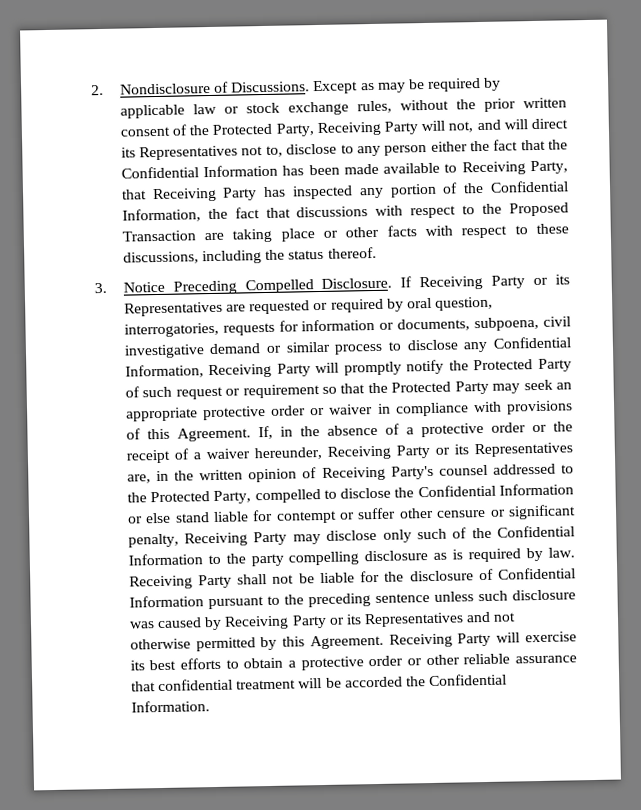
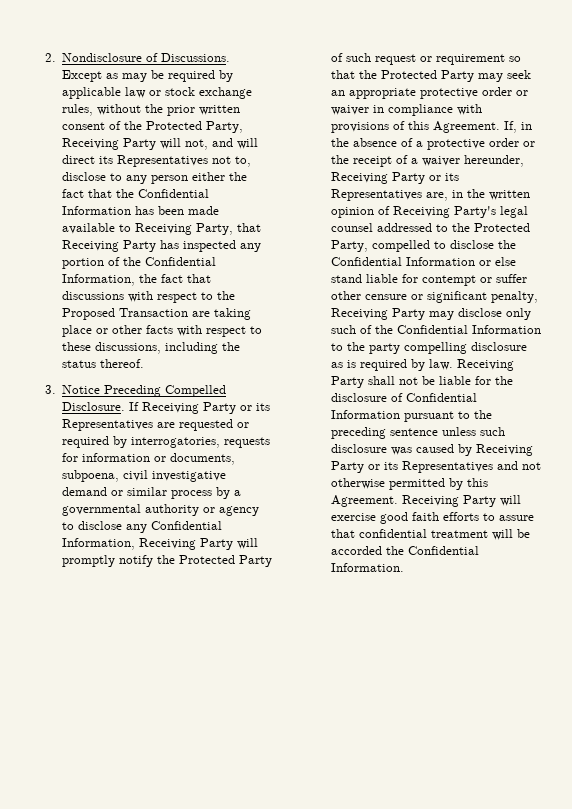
- If Receiving Party or its Representatives are requested or required by oral question, interrogatories, requests for information or documents, subpoena, civil investigative demand or similar process to disclose any Confidential Information, Receiving Party will promptly notify the Protected Party of such request or requirement so that the Protected Party may seek an appropriate protective order or waiver in compliance with provisions of this Agreement.
+ If Receiving Party or its Representatives are requested or required by interrogatories, requests for information or documents, subpoena, civil investigative demand or similar process by a governmental authority or agency to disclose any Confidential Information, Receiving Party will promptly notify the Protected Party of such request or requirement so that the Protected Party may seek an appropriate protective order or waiver in compliance with provisions of this Agreement.
- If, in the absence of a protective order or the receipt of a waiver hereunder, Receiving Party or its Representatives are, in the written opinion of Receiving Party's counsel addressed to the Protected Party, compelled to disclose the Confidential Information or else stand liable for contempt or suffer other censure or significant penalty, Receiving Party may disclose only such of the Confidential Information to the party compelling disclosure as is required by law.
+ If, in the absence of a protective order or the receipt of a waiver hereunder, Receiving Party or its Representatives are, in the written opinion of Receiving Party's legal counsel addressed to the Protected Party, compelled to disclose the Confidential Information or else stand liable for contempt or suffer other censure or significant penalty, Receiving Party may disclose only such of the Confidential Information to the party compelling disclosure as is required by law.
- Receiving Party will exercise its best efforts to obtain a protective order or other reliable assurance that confidential treatment will be accorded the Confidential Information.
+ Receiving Party will exercise good faith efforts to assure that confidential treatment will be accorded the Confidential Information.

